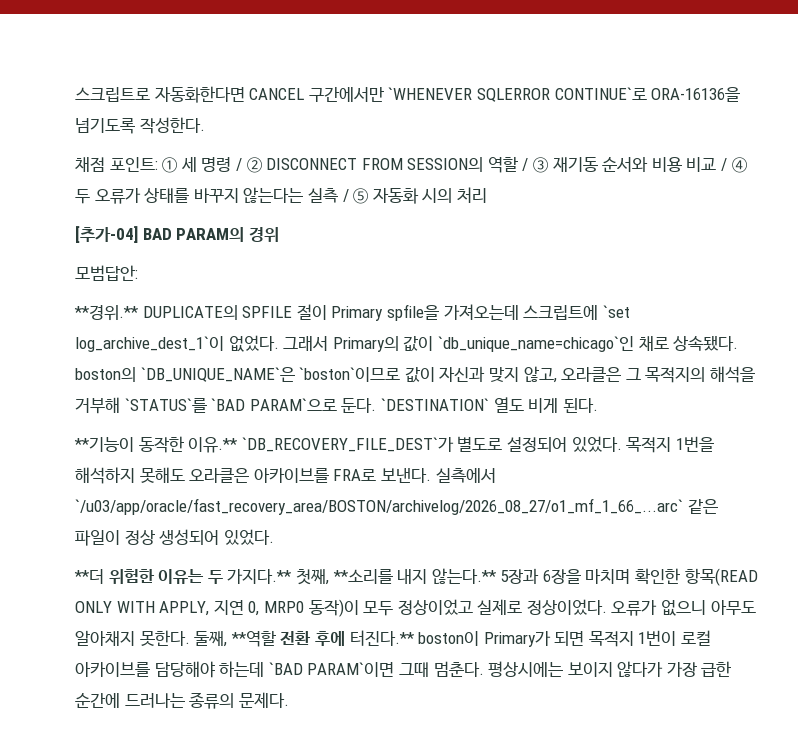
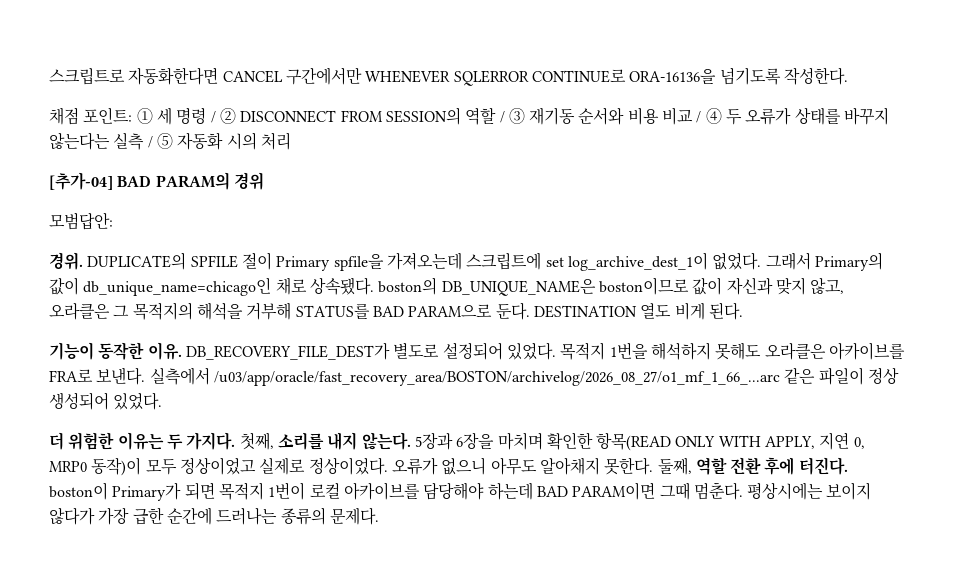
- 스크립트로 자동화한다면 CANCEL 구간에서만 `WHENEVER SQLERROR CONTINUE`로 ORA-16136을 넘기도록 작성한다.
+ 스크립트로 자동화한다면 CANCEL 구간에서만 WHENEVER SQLERROR CONTINUE로 ORA-16136을 넘기도록 작성한다.
- **경위.** DUPLICATE의 SPFILE 절이 Primary spfile을 가져오는데 스크립트에 `set log_archive_dest_1`이 없었다.
+ 경위. DUPLICATE의 SPFILE 절이 Primary spfile을 가져오는데 스크립트에 set log_archive_dest_1이 없었다.
- 그래서 Primary의 값이 `db_unique_name=chicago`인 채로 상속됐다. boston의 `DB_UNIQUE_NAME`은 `boston`이므로 값이 자신과 맞지 않고, 오라클은 그 목적지의 해석을 거부해 `STATUS`를 `BAD PARAM`으로 둔다. `DESTINATION` 열도 비게 된다.
+ 그래서 Primary의 값이 db_unique_name=chicago인 채로 상속됐다. boston의 DB_UNIQUE_NAME은 boston이므로 값이 자신과 맞지 않고, 오라클은 그 목적지의 해석을 거부해 STATUS를 BAD PARAM으로 둔다. DESTINATION 열도 비게 된다.
- **기능이 동작한 이유.** `DB_RECOVERY_FILE_DEST`가 별도로 설정되어 있었다.
+ 기능이 동작한 이유. DB_RECOVERY_FILE_DEST가 별도로 설정되어 있었다.
- 실측에서 `/u03/app/oracle/fast_recovery_area/BOSTON/archivelog/2026_08_27/o1_mf_1_66_...arc` 같은 파일이 정상 생성되어 있었다.
+ 실측에서 /u03/app/oracle/fast_recovery_area/BOSTON/archivelog/2026_08_27/o1_mf_1_66_...arc 같은 파일이 정상 생성되어 있었다.
- **더 위험한 이유는 두 가지다.** 첫째, **소리를 내지 않는다.** 5장과 6장을 마치며 확인한 항목(READ ONLY WITH APPLY, 지연 0, MRP0 동작)이 모두 정상이었고 실제로 정상이었다.
+ 더 위험한 이유는 두 가지다. 첫째, 소리를 내지 않는다. 5장과 6장을 마치며 확인한 항목(READ ONLY WITH APPLY, 지연 0, MRP0 동작)이 모두 정상이었고 실제로 정상이었다.
- 둘째, **역할 전환 후에 터진다.** boston이 Primary가 되면 목적지 1번이 로컬 아카이브를 담당해야 하는데 `BAD PARAM`이면 그때 멈춘다.
+ 둘째, 역할 전환 후에 터진다. boston이 Primary가 되면 목적지 1번이 로컬 아카이브를 담당해야 하는데 BAD PARAM이면 그때 멈춘다.

